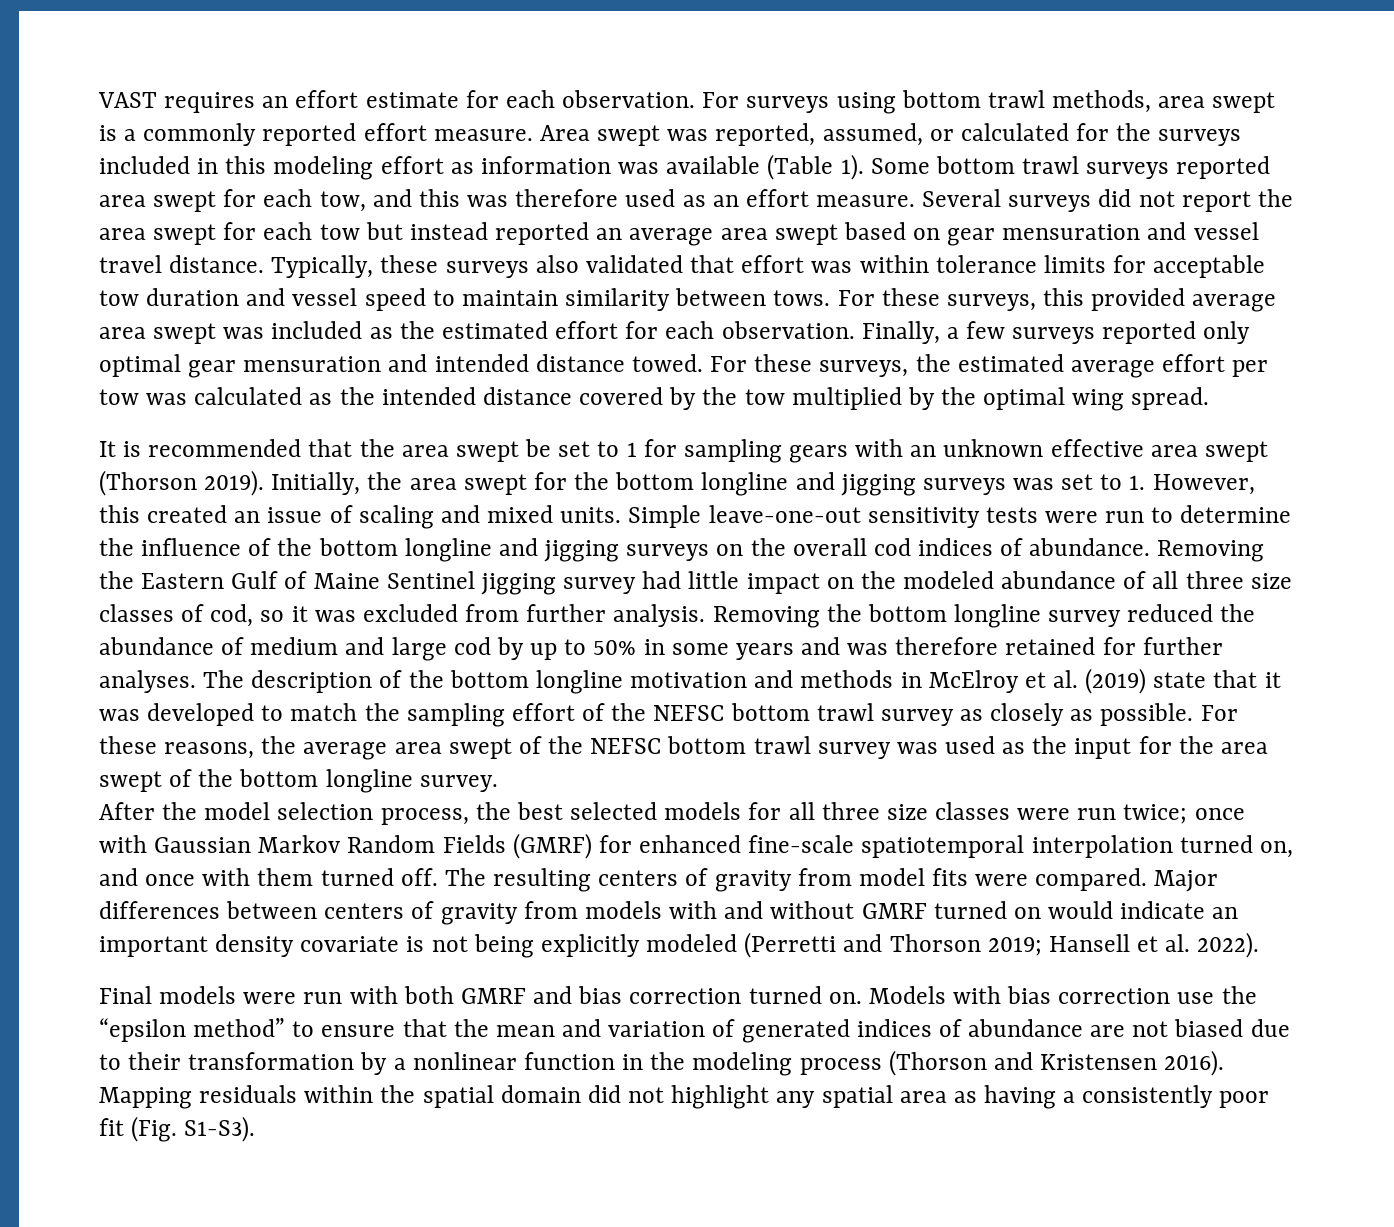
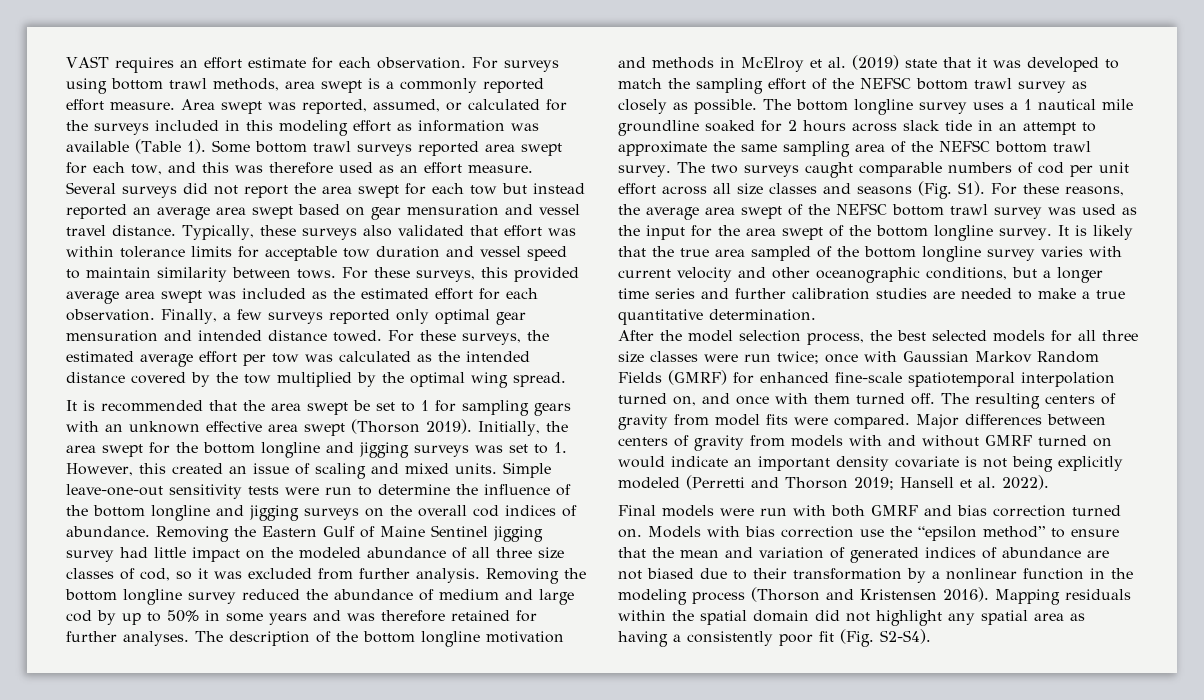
- For these reasons, the average area swept of the NEFSC bottom trawl survey was used as the input for the area swept of the bottom longline survey.
+ The bottom longline survey uses a 1 nautical mile groundline soaked for 2 hours across slack tide in an attempt to approximate the same sampling area of the NEFSC bottom trawl survey. The two surveys caught comparable numbers of cod per unit effort across all size classes and seasons (Fig. S1). For these reasons, the average area swept of the NEFSC bottom trawl survey was used as the input for the area swept of the bottom longline survey. It is likely that the true area sampled of the bottom longline survey varies with current velocity and other oceanographic conditions, but a longer time series and further calibration studies are needed to make a true quantitative determination.
- Mapping residuals within the spatial domain did not highlight any spatial area as having a consistently poor fit (Fig. S1-S3).
+ Mapping residuals within the spatial domain did not highlight any spatial area as having a consistently poor fit (Fig. S2-S4).

